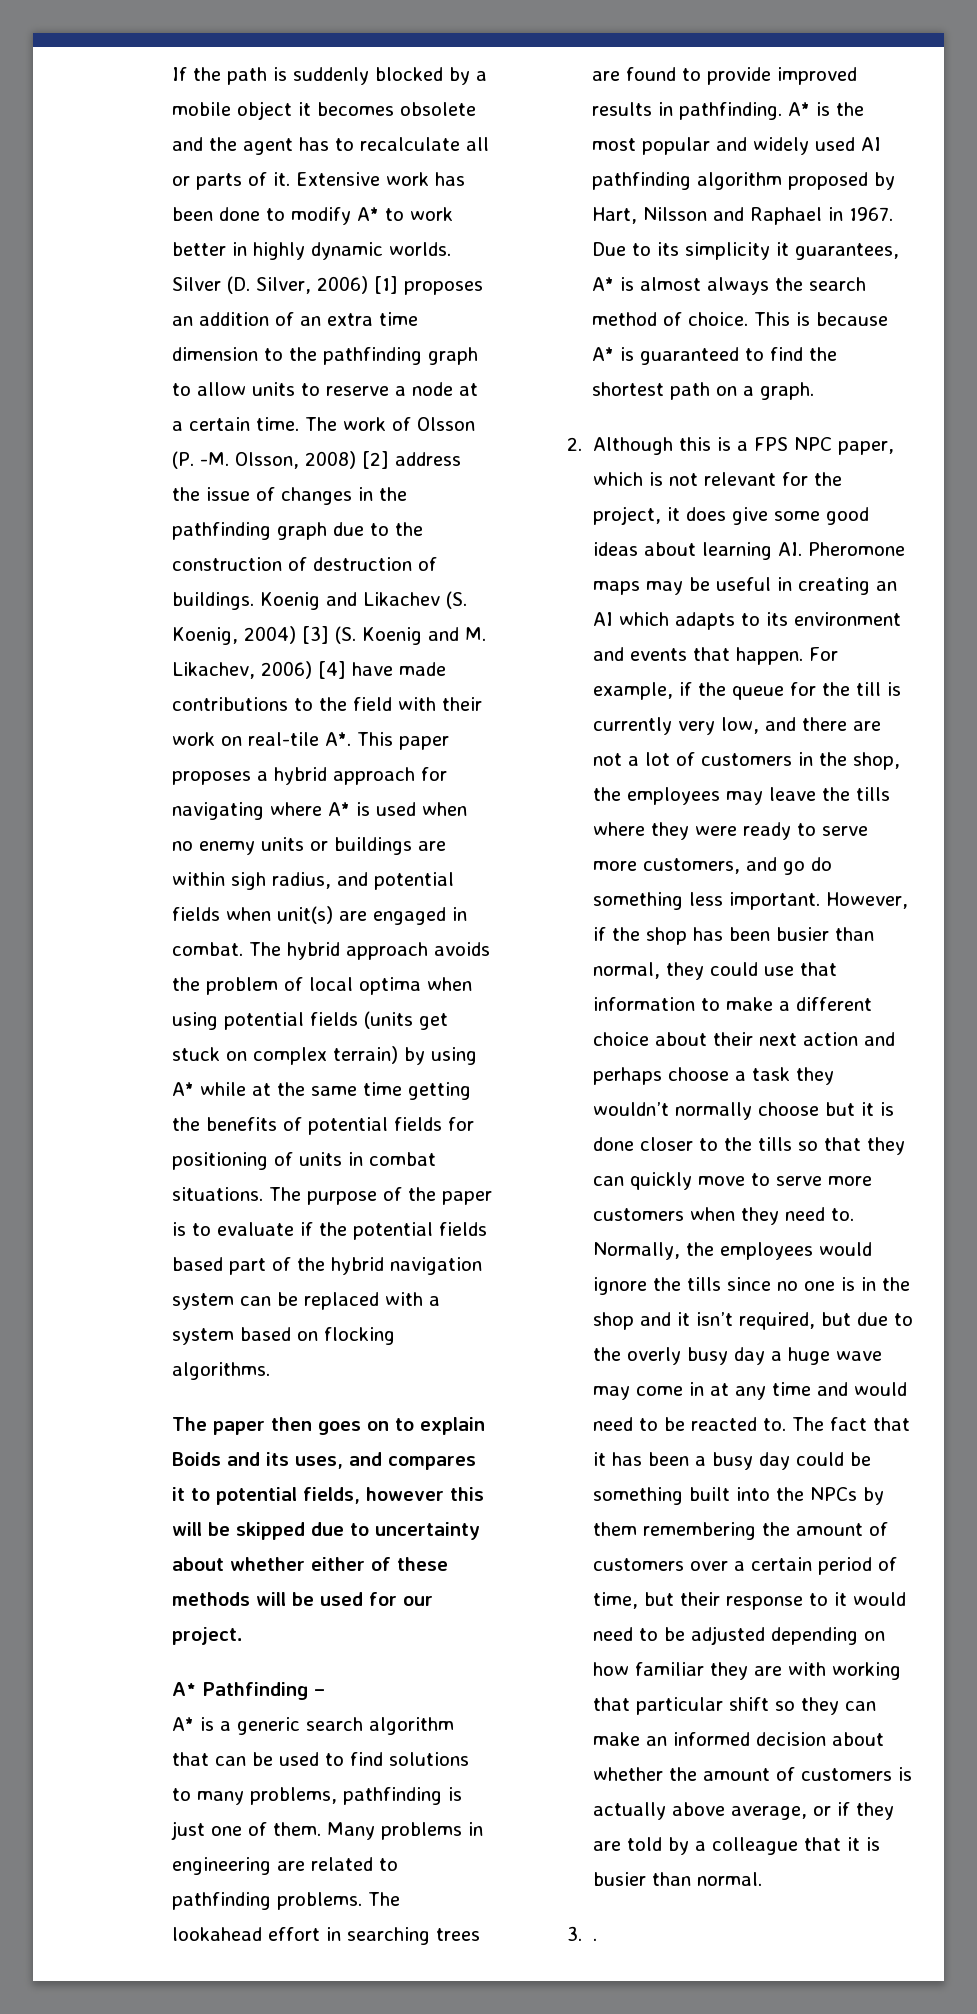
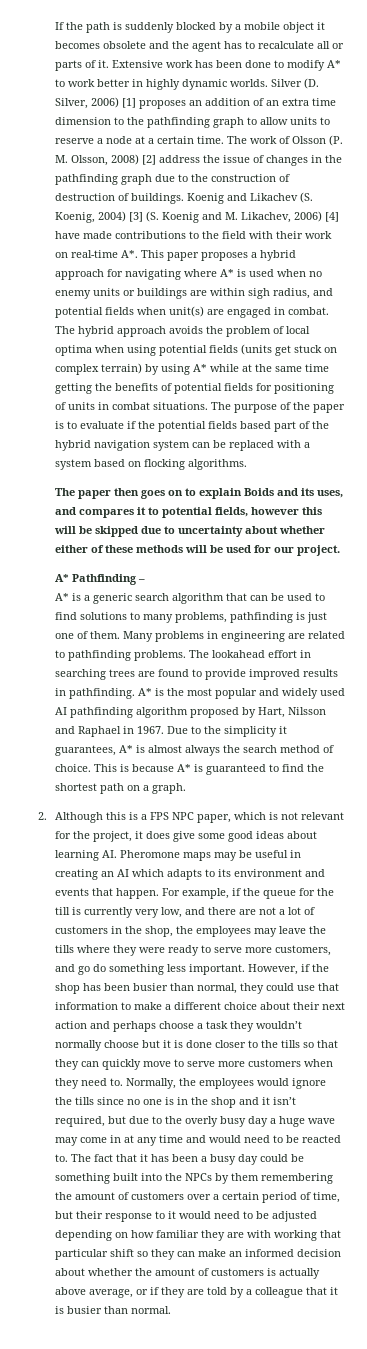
- The work of Olsson (P. -M. Olsson, 2008) [2] address the issue of changes in the pathfinding graph due to the construction of destruction of buildings.
+ The work of Olsson (P. M. Olsson, 2008) [2] address the issue of changes in the pathfinding graph due to the construction of destruction of buildings.
- Koenig and Likachev (S. Koenig, 2004) [3] (S. Koenig and M. Likachev, 2006) [4] have made contributions to the field with their work on real-tile A*. This paper proposes a hybrid approach for navigating where A* is used when no enemy units or buildings are within sigh radius, and potential fields when unit(s) are engaged in combat.
+ Koenig and Likachev (S. Koenig, 2004) [3] (S. Koenig and M. Likachev, 2006) [4] have made contributions to the field with their work on real-time A*. This paper proposes a hybrid approach for navigating where A* is used when no enemy units or buildings are within sigh radius, and potential fields when unit(s) are engaged in combat.
- Due to its simplicity it guarantees, A* is almost always the search method of choice.
+ Due to the simplicity it guarantees, A* is almost always the search method of choice.
- 3. .

